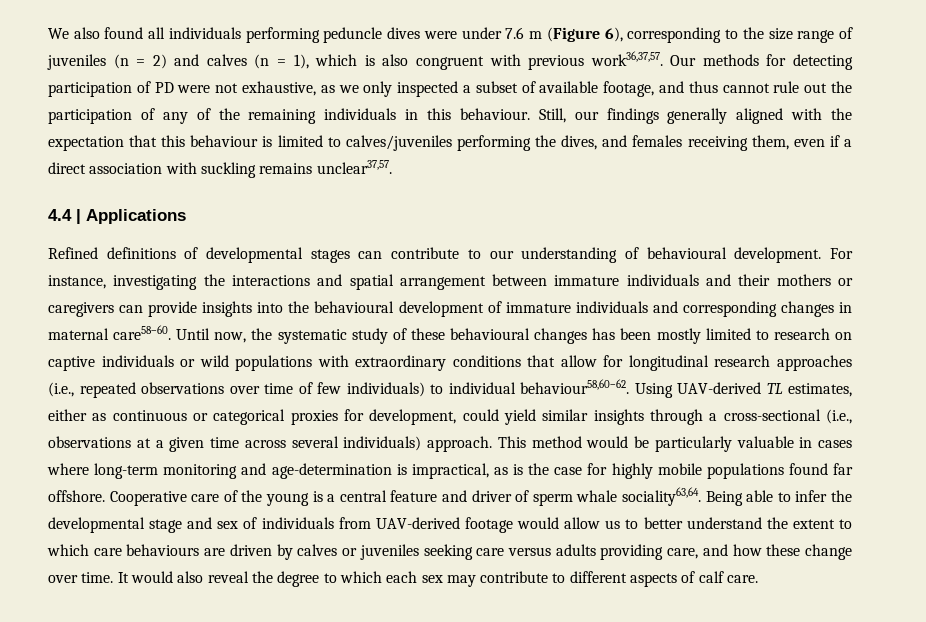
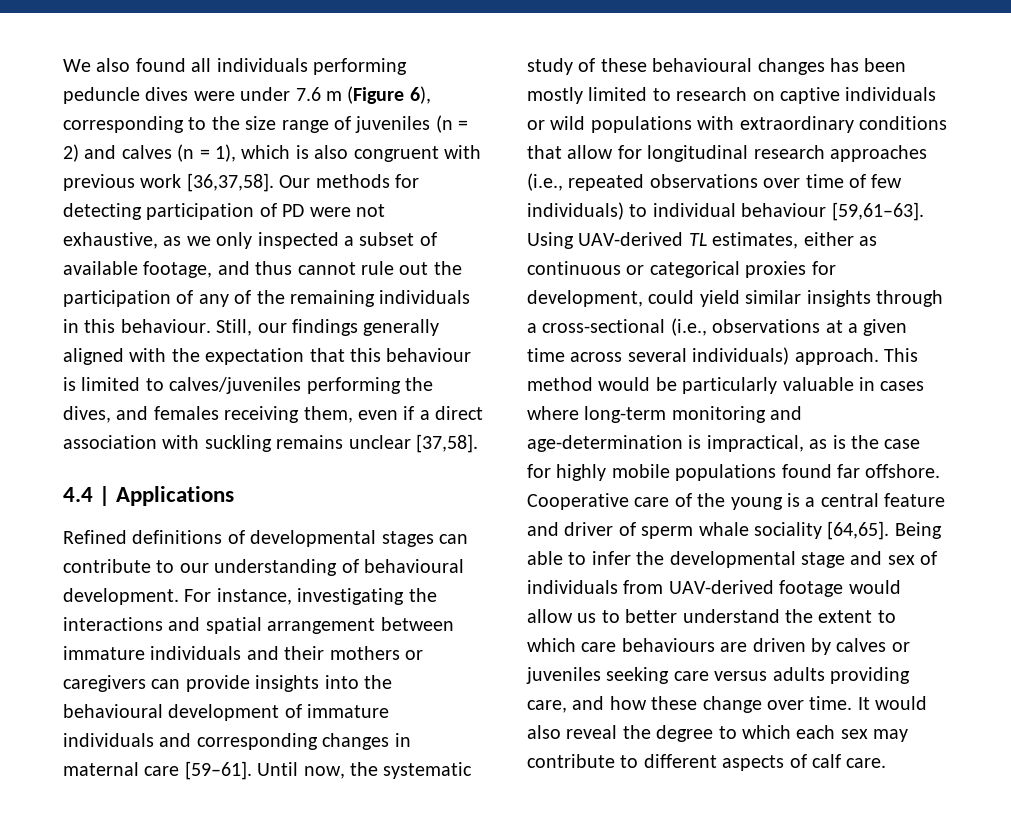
- We also found all individuals performing peduncle dives were under 7.6 m (Figure 6), corresponding to the size range of juveniles (n = 2) and calves (n = 1), which is also congruent with previous work36,37,57.
+ We also found all individuals performing peduncle dives were under 7.6 m (Figure 6), corresponding to the size range of juveniles (n = 2) and calves (n = 1), which is also congruent with previous work [36,37,58].
- Still, our findings generally aligned with the expectation that this behaviour is limited to calves/juveniles performing the dives, and females receiving them, even if a direct association with suckling remains unclear37,57.
+ Still, our findings generally aligned with the expectation that this behaviour is limited to calves/juveniles performing the dives, and females receiving them, even if a direct association with suckling remains unclear [37,58].
- For instance, investigating the interactions and spatial arrangement between immature individuals and their mothers or caregivers can provide insights into the behavioural development of immature individuals and corresponding changes in maternal care58–60.
+ For instance, investigating the interactions and spatial arrangement between immature individuals and their mothers or caregivers can provide insights into the behavioural development of immature individuals and corresponding changes in maternal care [59–61].
- Until now, the systematic study of these behavioural changes has been mostly limited to research on captive individuals or wild populations with extraordinary conditions that allow for longitudinal research approaches (i.e., repeated observations over time of few individuals) to individual behaviour58,60–62.
+ Until now, the systematic study of these behavioural changes has been mostly limited to research on captive individuals or wild populations with extraordinary conditions that allow for longitudinal research approaches (i.e., repeated observations over time of few individuals) to individual behaviour [59,61–63].
- Cooperative care of the young is a central feature and driver of sperm whale sociality63,64.
+ Cooperative care of the young is a central feature and driver of sperm whale sociality [64,65].

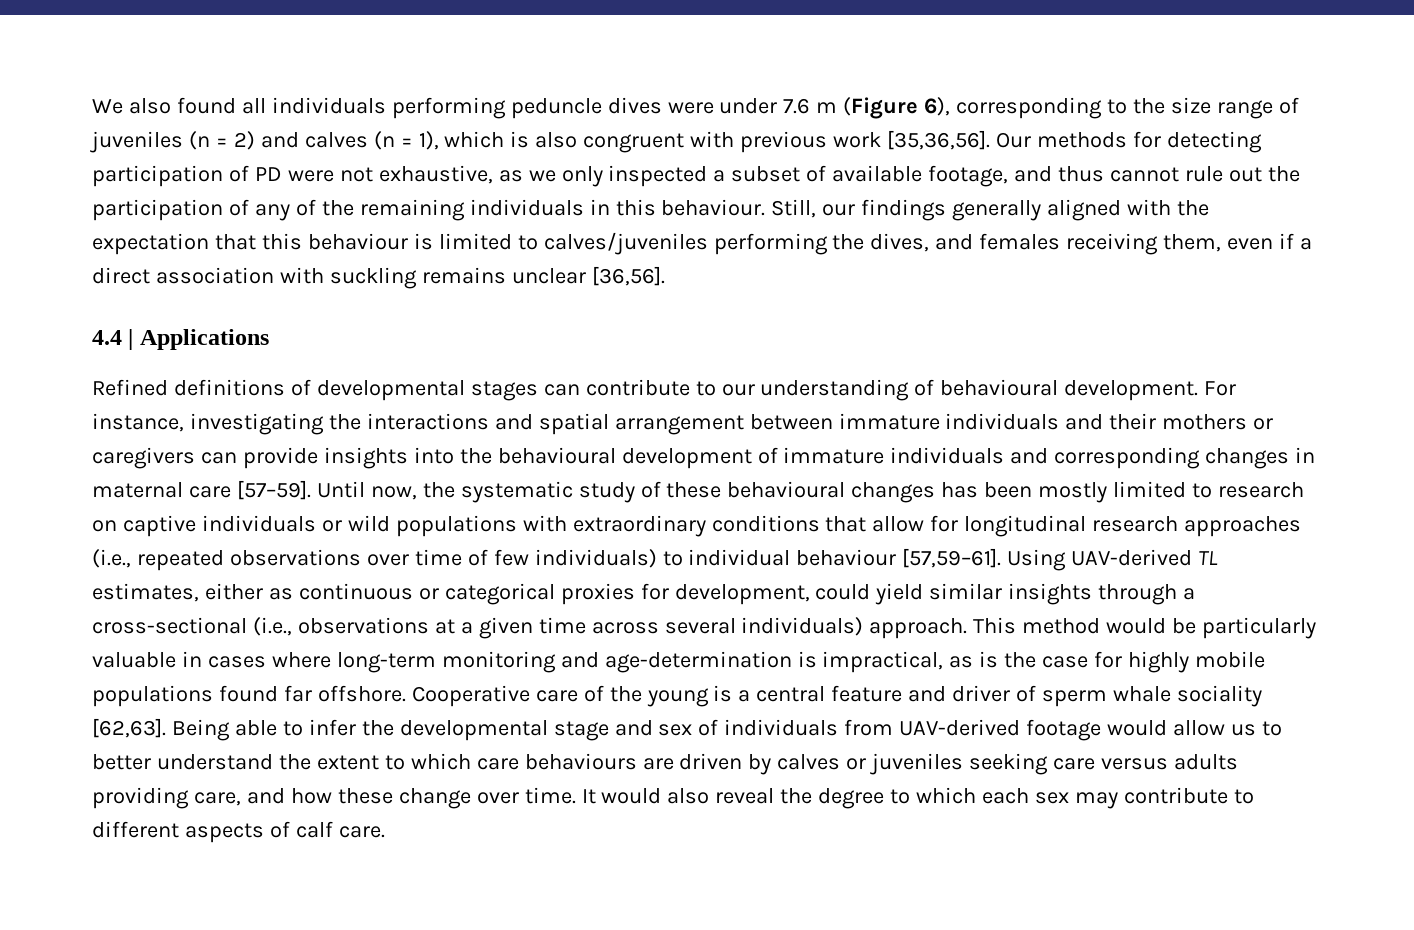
- We also found all individuals performing peduncle dives were under 7.6 m (Figure 6), corresponding to the size range of juveniles (n = 2) and calves (n = 1), which is also congruent with previous work [36,37,58].
+ We also found all individuals performing peduncle dives were under 7.6 m (Figure 6), corresponding to the size range of juveniles (n = 2) and calves (n = 1), which is also congruent with previous work [35,36,56].
- Still, our findings generally aligned with the expectation that this behaviour is limited to calves/juveniles performing the dives, and females receiving them, even if a direct association with suckling remains unclear [37,58].
+ Still, our findings generally aligned with the expectation that this behaviour is limited to calves/juveniles performing the dives, and females receiving them, even if a direct association with suckling remains unclear [36,56].
- For instance, investigating the interactions and spatial arrangement between immature individuals and their mothers or caregivers can provide insights into the behavioural development of immature individuals and corresponding changes in maternal care [59–61].
+ For instance, investigating the interactions and spatial arrangement between immature individuals and their mothers or caregivers can provide insights into the behavioural development of immature individuals and corresponding changes in maternal care [57–59].
- Until now, the systematic study of these behavioural changes has been mostly limited to research on captive individuals or wild populations with extraordinary conditions that allow for longitudinal research approaches (i.e., repeated observations over time of few individuals) to individual behaviour [59,61–63].
+ Until now, the systematic study of these behavioural changes has been mostly limited to research on captive individuals or wild populations with extraordinary conditions that allow for longitudinal research approaches (i.e., repeated observations over time of few individuals) to individual behaviour [57,59–61].
- Cooperative care of the young is a central feature and driver of sperm whale sociality [64,65].
+ Cooperative care of the young is a central feature and driver of sperm whale sociality [62,63].

